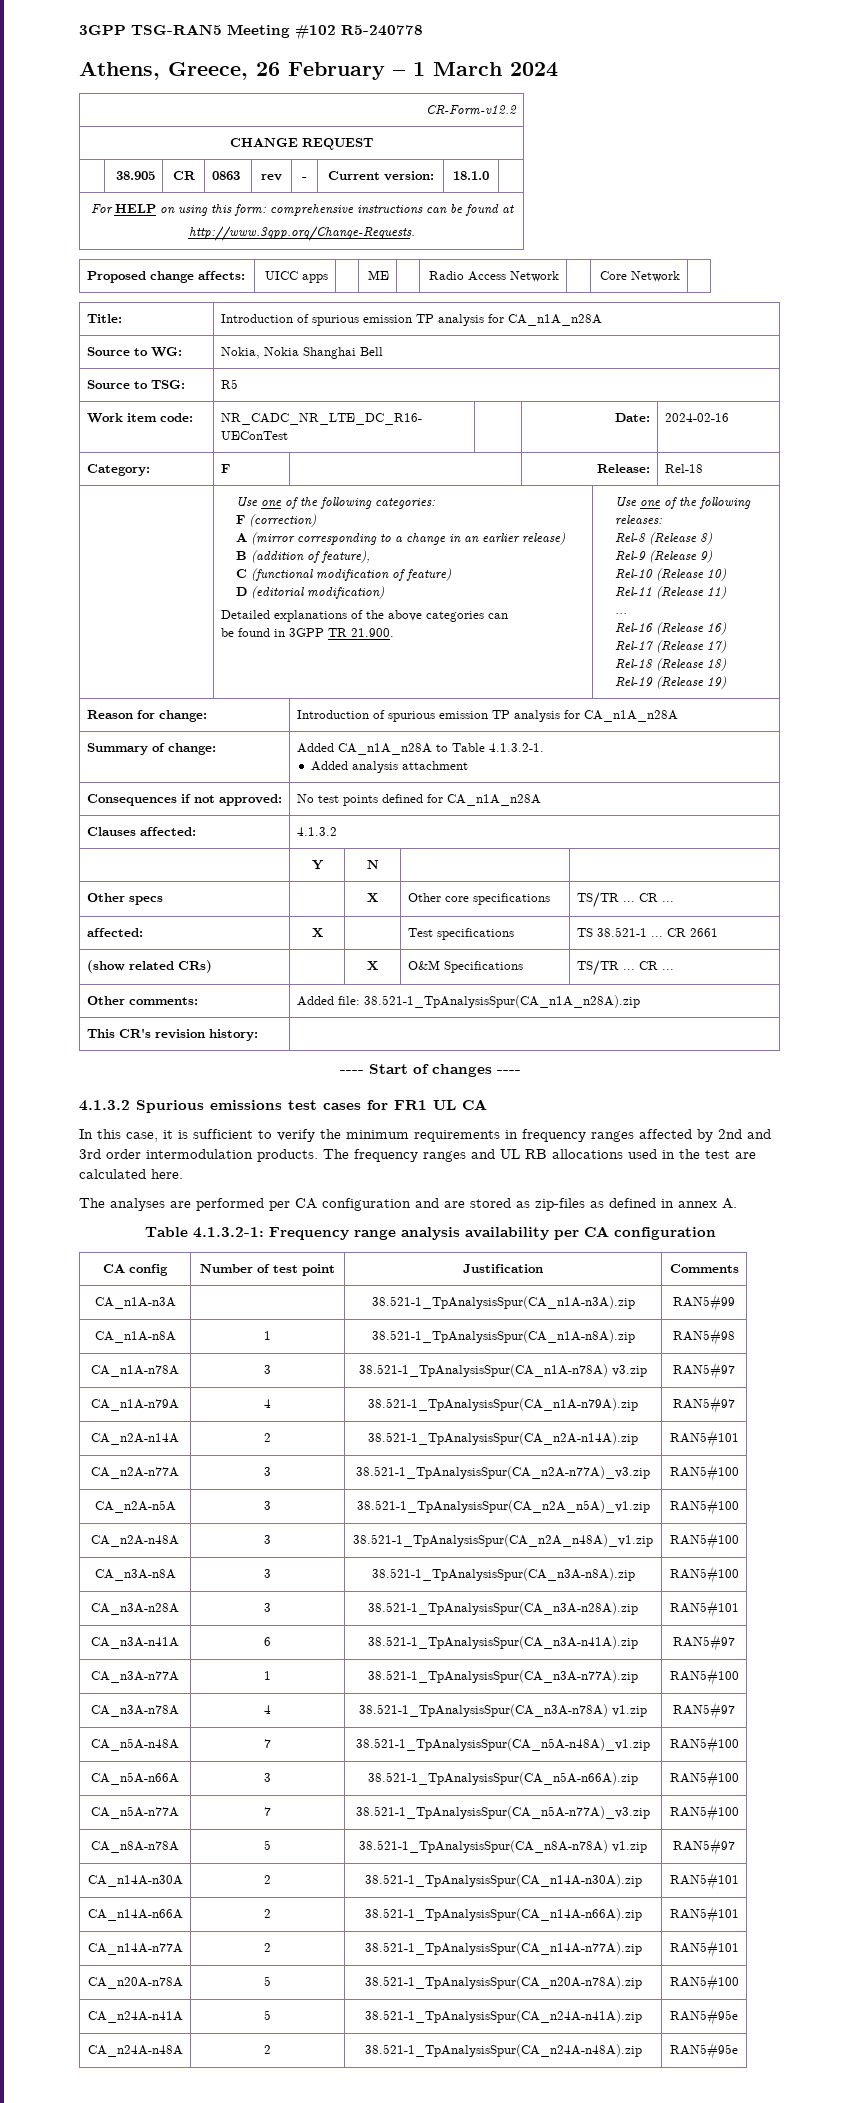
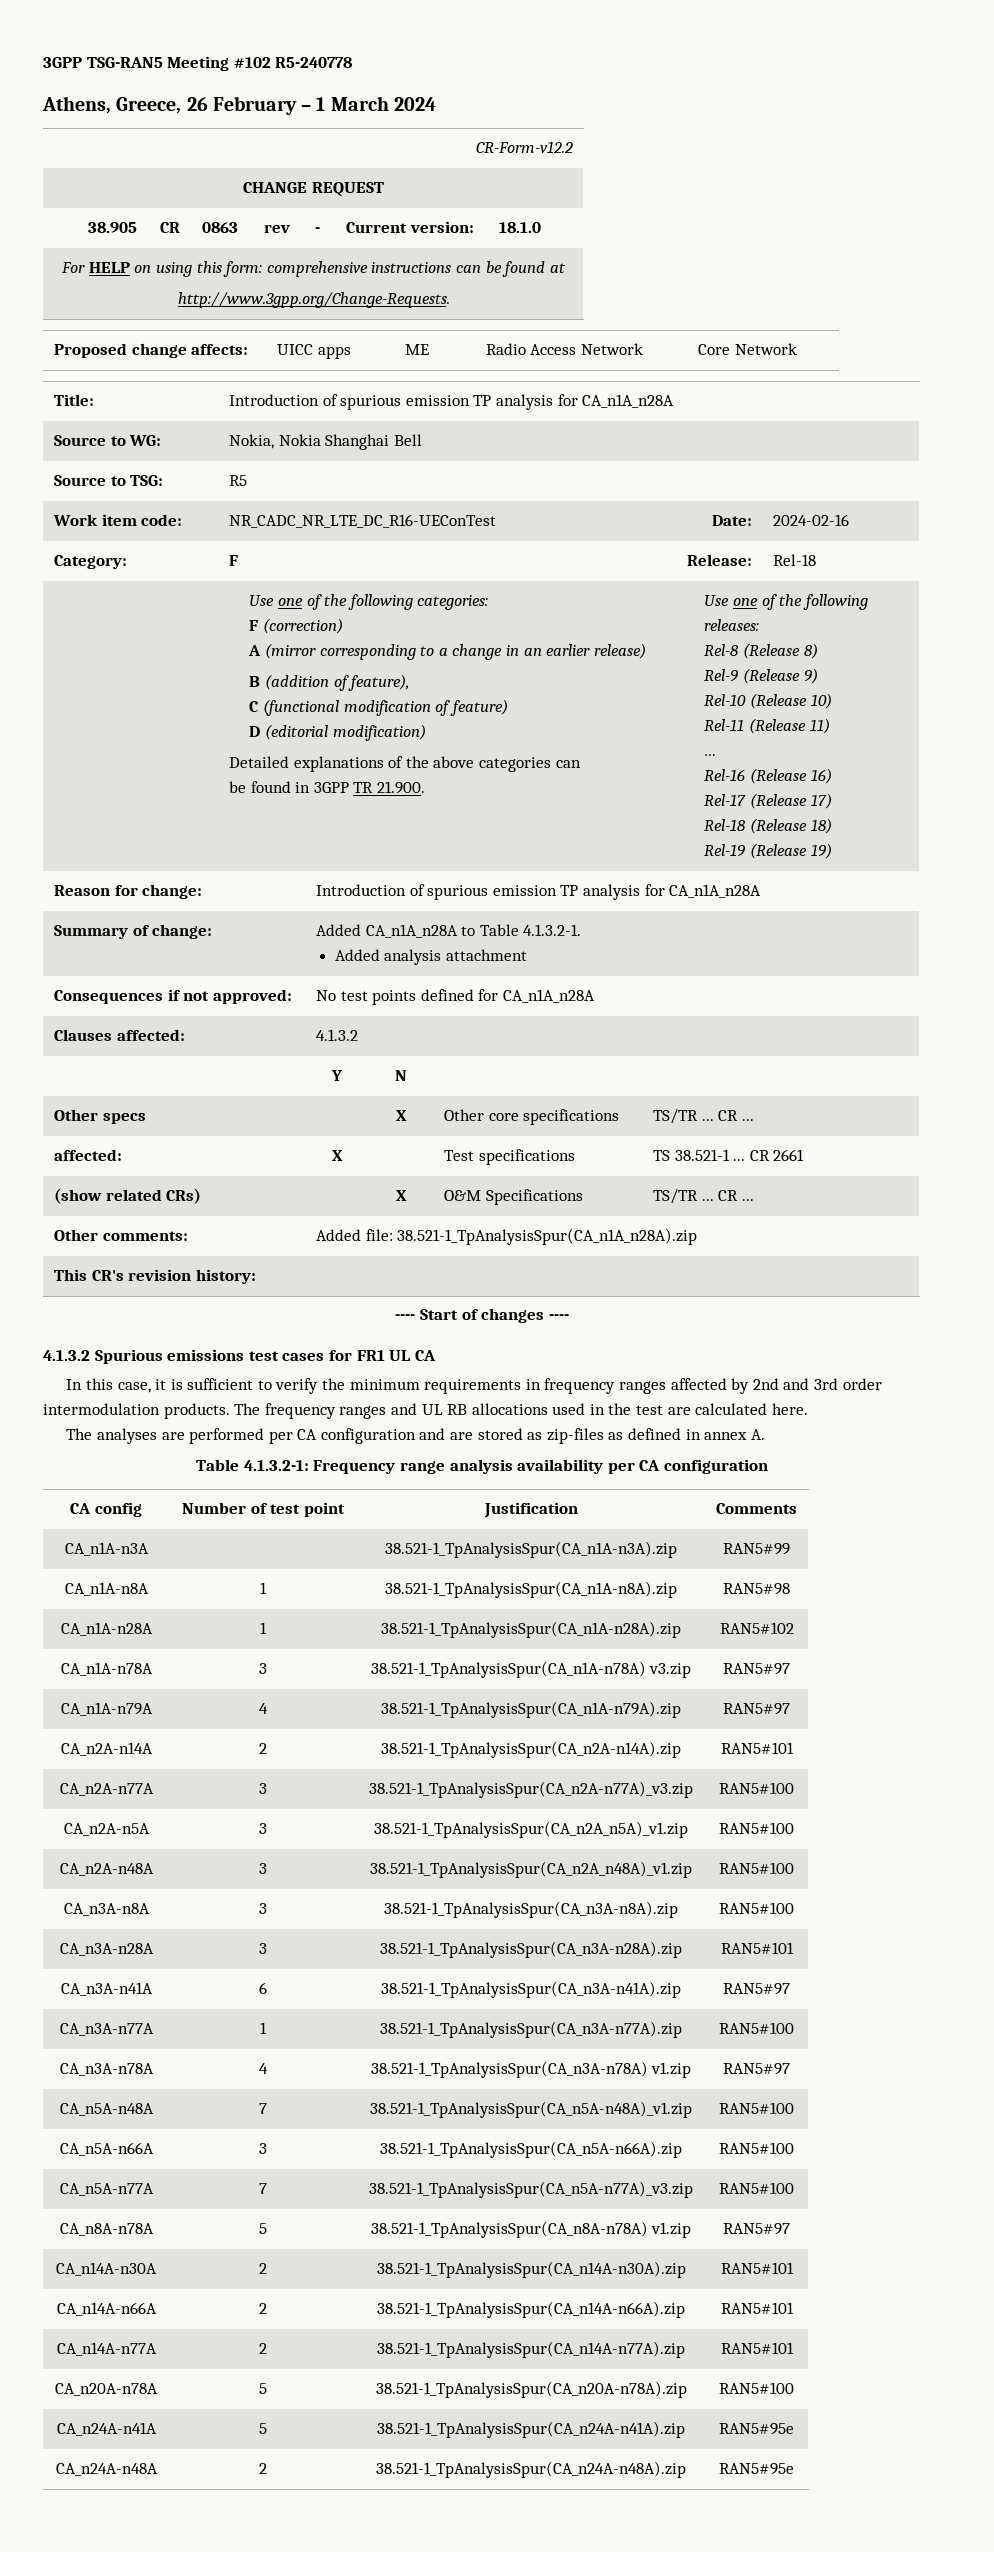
+ CA_n1A-n28A | 1 | 38.521-1_TpAnalysisSpur(CA_n1A-n28A).zip | RAN5#102

